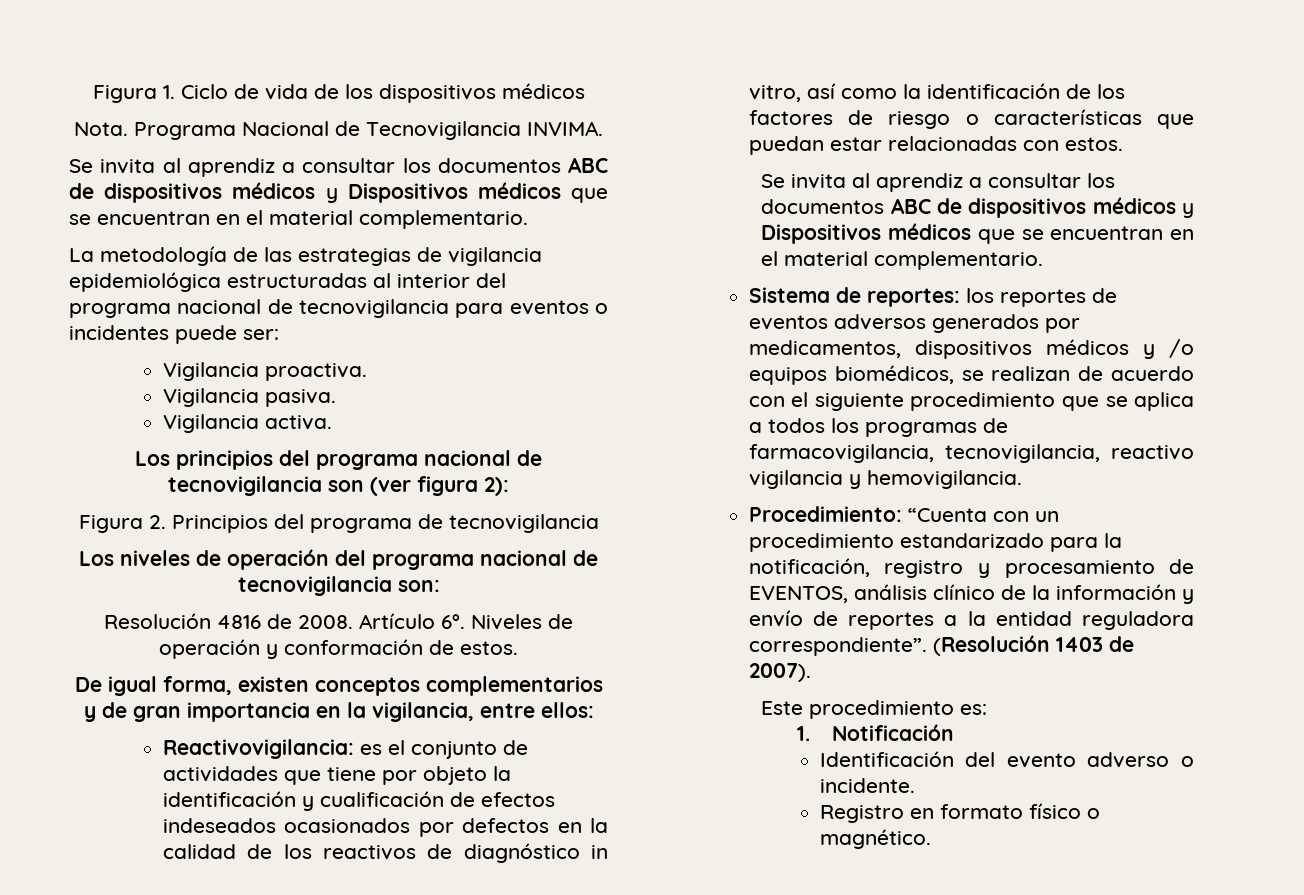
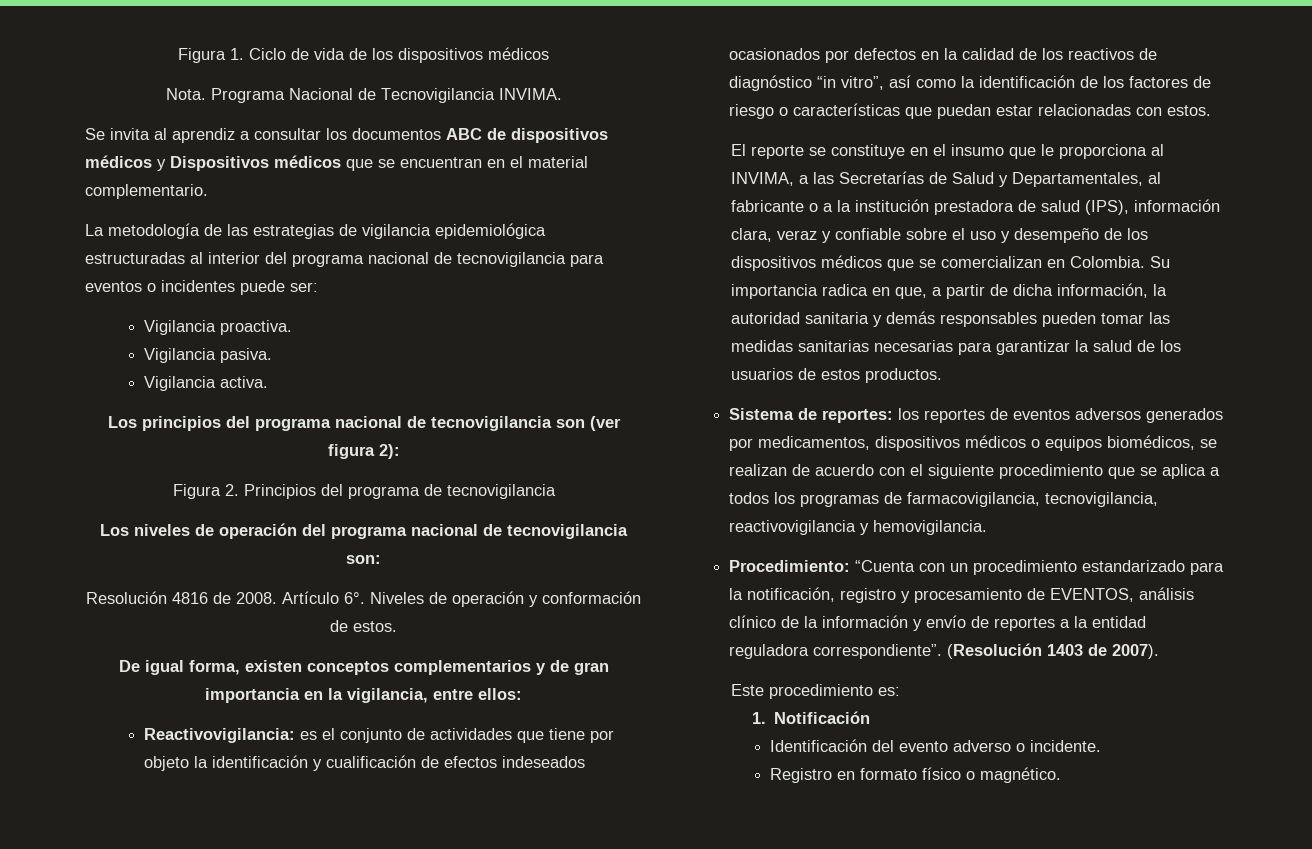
- Reactivovigilancia: es el conjunto de actividades que tiene por objeto la identificación y cualificación de efectos indeseados ocasionados por defectos en la calidad de los reactivos de diagnóstico in vitro, así como la identificación de los factores de riesgo o características que puedan estar relacionadas con estos.
- Se invita al aprendiz a consultar los documentos ABC de dispositivos médicos y Dispositivos médicos que se encuentran en el material complementario.
+ Reactivovigilancia: es el conjunto de actividades que tiene por objeto la identificación y cualificación de efectos indeseados ocasionados por defectos en la calidad de los reactivos de diagnóstico “in vitro”, así como la identificación de los factores de riesgo o características que puedan estar relacionadas con estos.
+ El reporte se constituye en el insumo que le proporciona al INVIMA, a las Secretarías de Salud y Departamentales, al fabricante o a la institución prestadora de salud (IPS), información clara, veraz y confiable sobre el uso y desempeño de los dispositivos médicos que se comercializan en Colombia. Su importancia radica en que, a partir de dicha información, la autoridad sanitaria y demás responsables pueden tomar las medidas sanitarias necesarias para garantizar la salud de los usuarios de estos productos.
- Sistema de reportes: los reportes de eventos adversos generados por medicamentos, dispositivos médicos y /o equipos biomédicos, se realizan de acuerdo con el siguiente procedimiento que se aplica a todos los programas de farmacovigilancia, tecnovigilancia, reactivo vigilancia y hemovigilancia.
+ Sistema de reportes: los reportes de eventos adversos generados por medicamentos, dispositivos médicos o equipos biomédicos, se realizan de acuerdo con el siguiente procedimiento que se aplica a todos los programas de farmacovigilancia, tecnovigilancia, reactivovigilancia y hemovigilancia.

